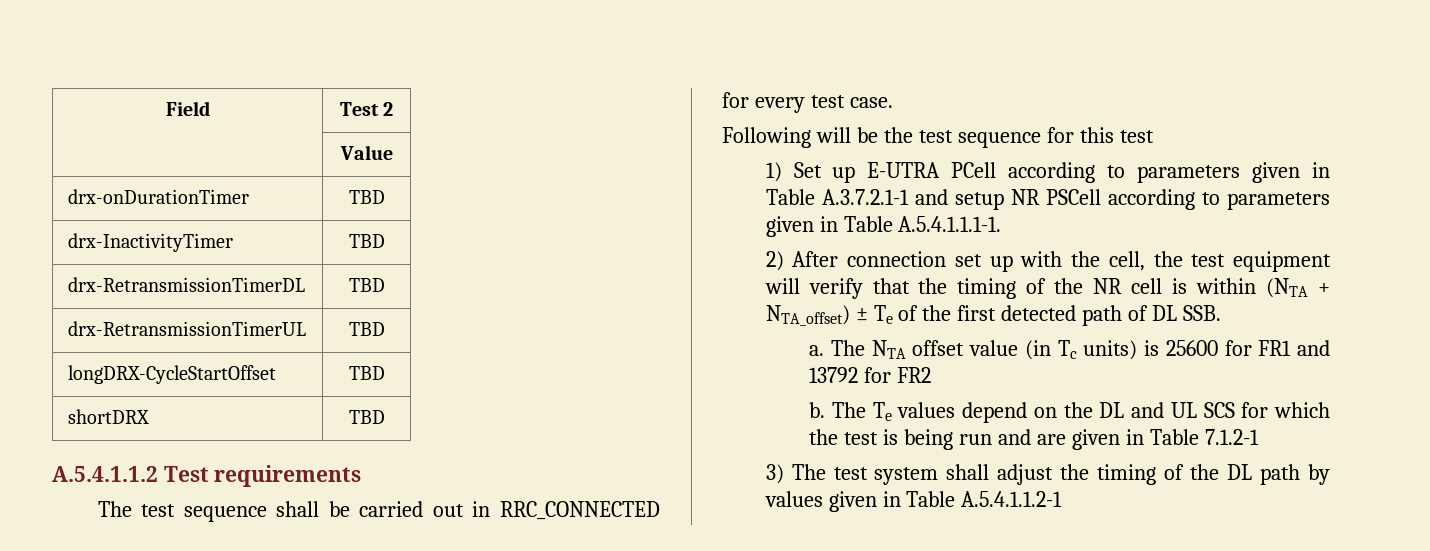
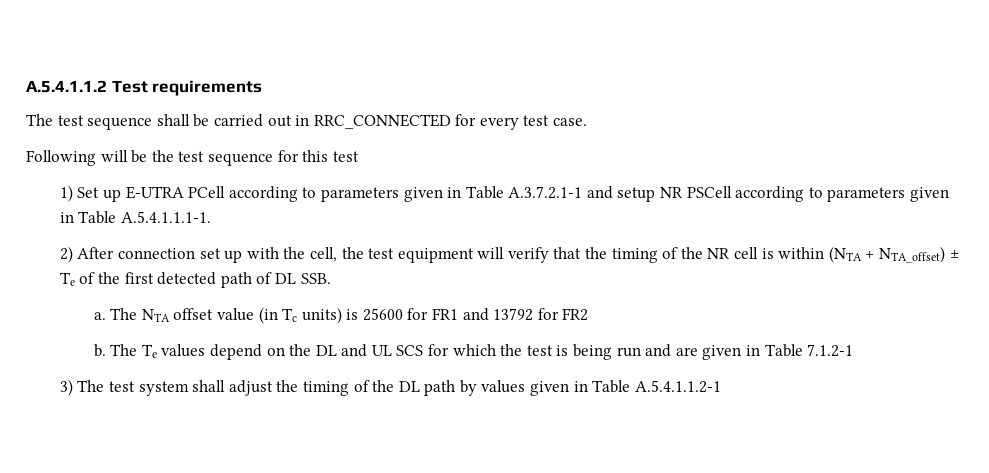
- Field | Test 2
- | Value
- drx-onDurationTimer | TBD
- drx-InactivityTimer | TBD
- drx-RetransmissionTimerDL | TBD
- drx-RetransmissionTimerUL | TBD
- longDRX-CycleStartOffset | TBD
- shortDRX | TBD

